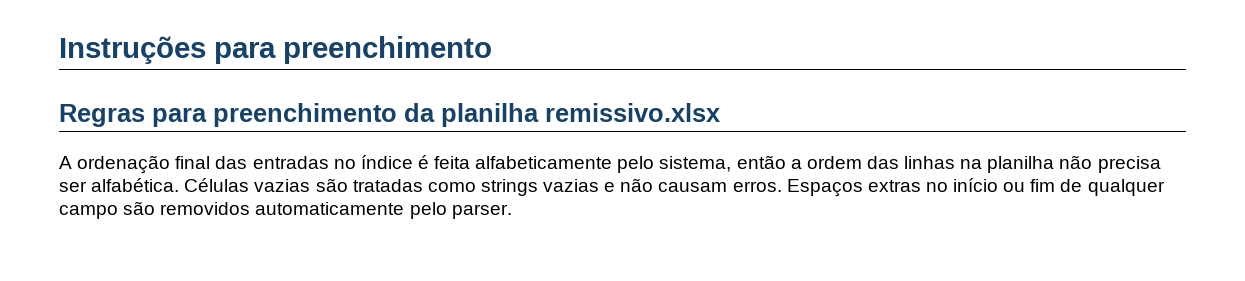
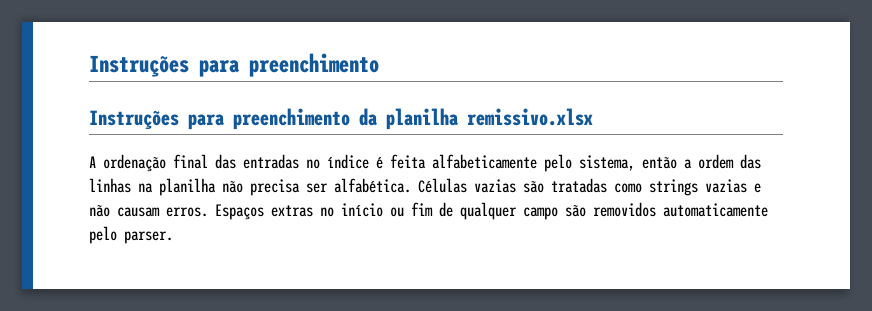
- Regras para preenchimento da planilha remissivo.xlsx
+ Instruções para preenchimento da planilha remissivo.xlsx

